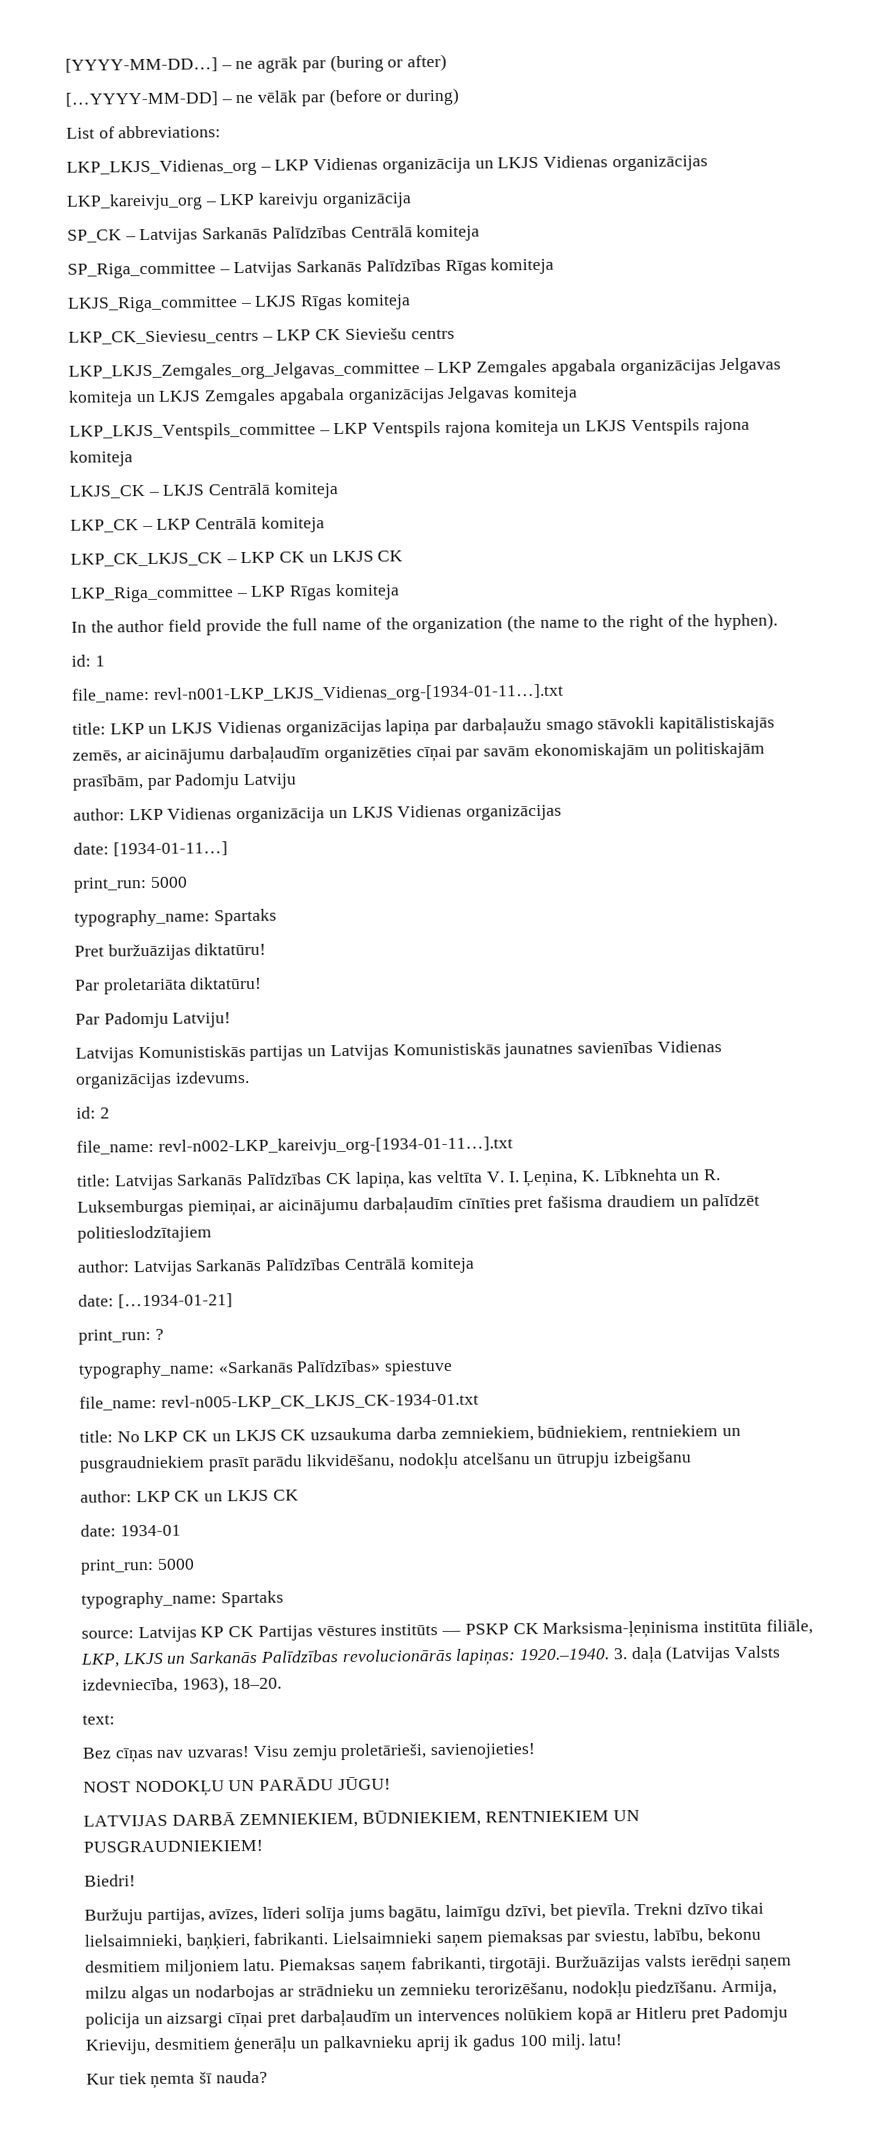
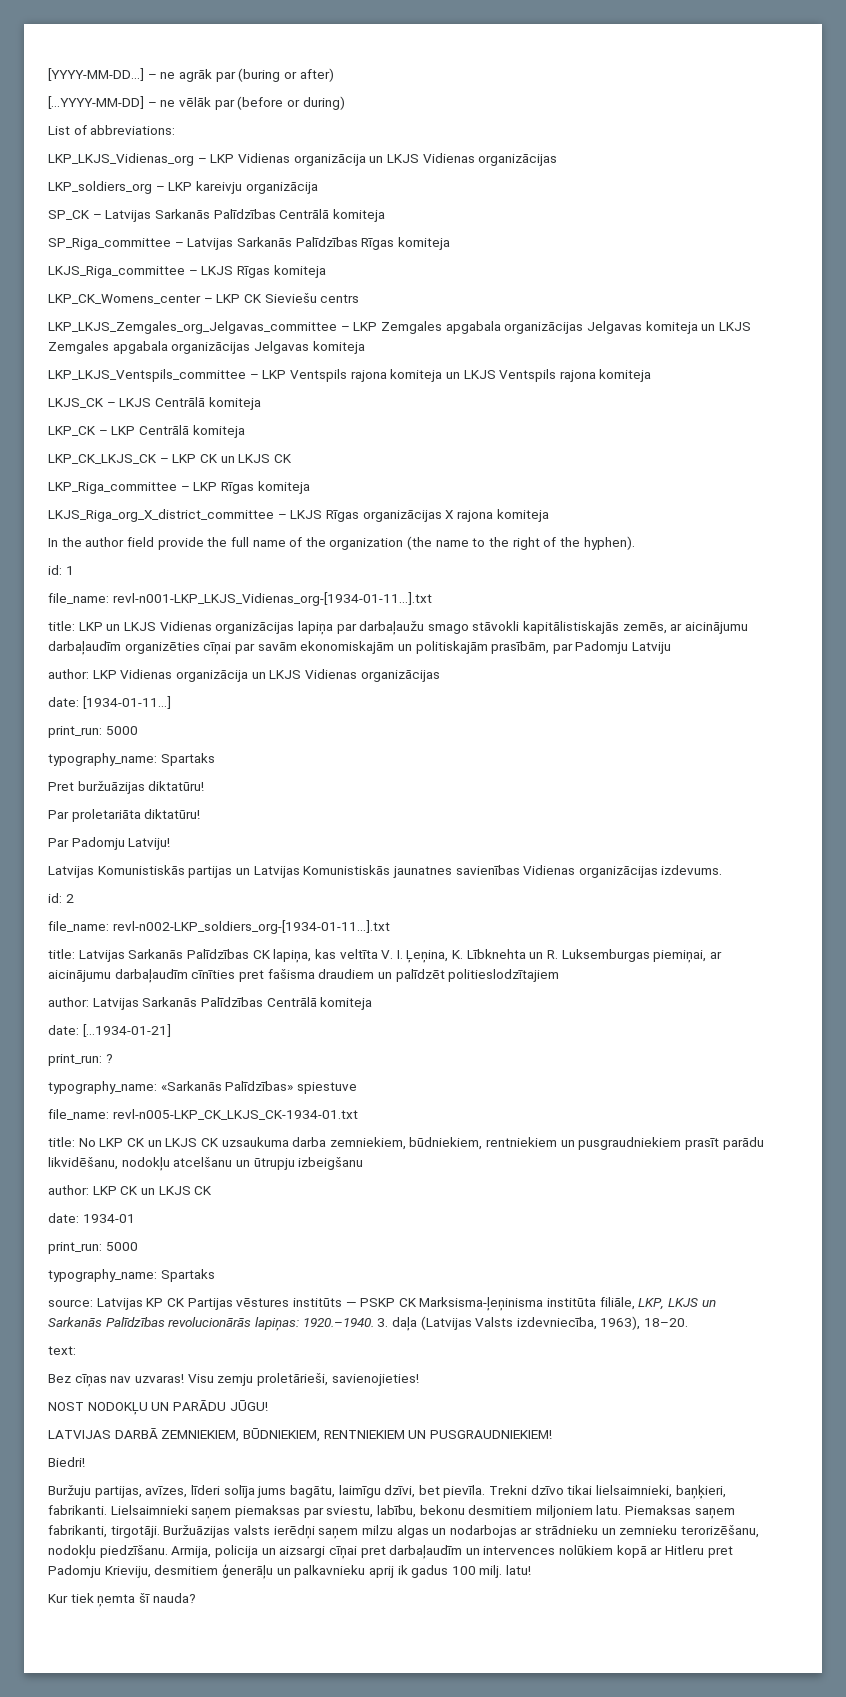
- LKP_kareivju_org – LKP kareivju organizācija
+ LKP_soldiers_org – LKP kareivju organizācija
- LKP_CK_Sieviesu_centrs – LKP CK Sieviešu centrs
+ LKP_CK_Womens_center – LKP CK Sieviešu centrs
+ LKJS_Riga_org_X_district_committee – LKJS Rīgas organizācijas X rajona komiteja
- file_name: revl-n002-LKP_kareivju_org-[1934-01-11…].txt
+ file_name: revl-n002-LKP_soldiers_org-[1934-01-11…].txt

